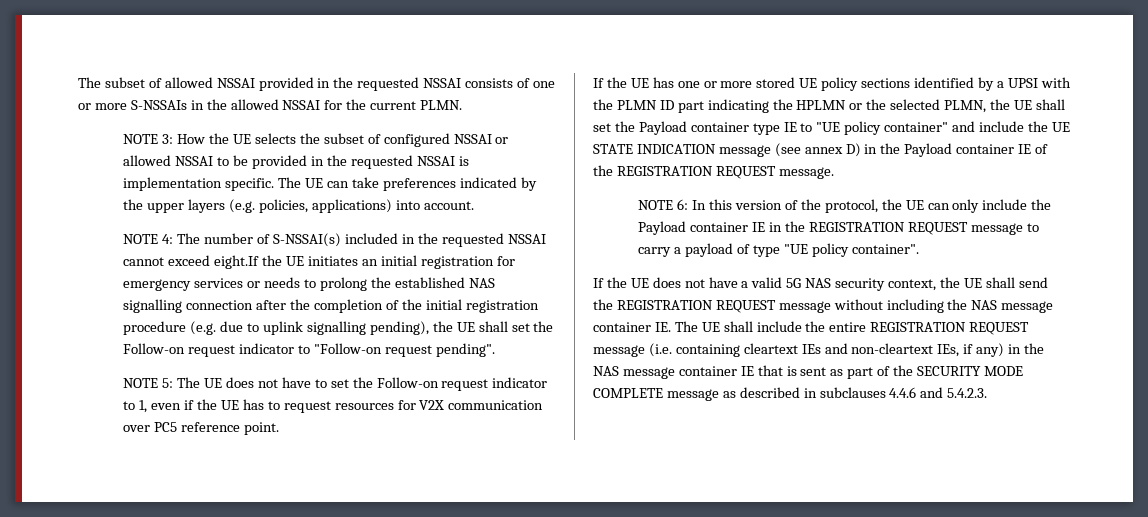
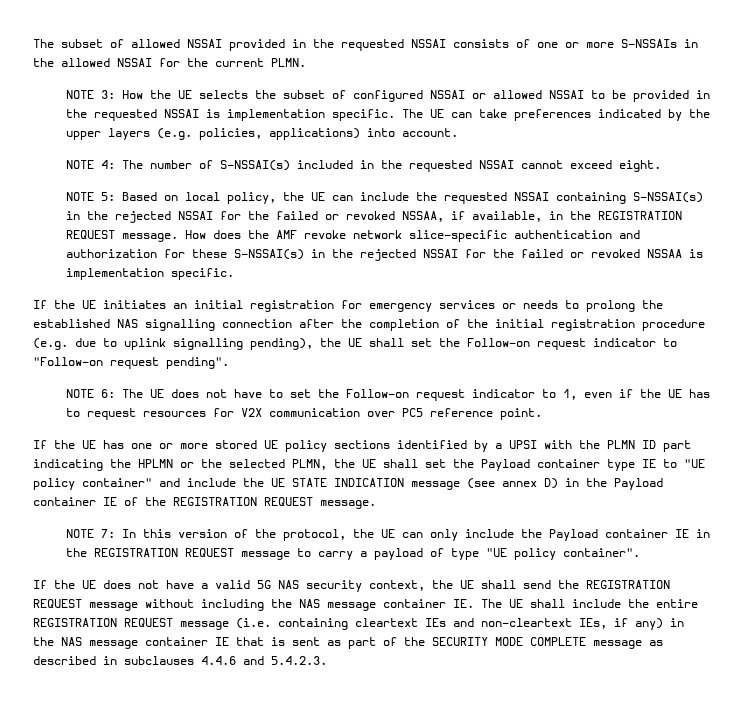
- NOTE 4: The number of S-NSSAI(s) included in the requested NSSAI cannot exceed eight.If the UE initiates an initial registration for emergency services or needs to prolong the established NAS signalling connection after the completion of the initial registration procedure (e.g. due to uplink signalling pending), the UE shall set the Follow-on request indicator to "Follow-on request pending".
+ NOTE 4: The number of S-NSSAI(s) included in the requested NSSAI cannot exceed eight.
+ NOTE 5: Based on local policy, the UE can include the requested NSSAI containing S-NSSAI(s) in the rejected NSSAI for the failed or revoked NSSAA, if available, in the REGISTRATION REQUEST message. How does the AMF revoke network slice-specific authentication and authorization for these S-NSSAI(s) in the rejected NSSAI for the failed or revoked NSSAA is implementation specific.
+ If the UE initiates an initial registration for emergency services or needs to prolong the established NAS signalling connection after the completion of the initial registration procedure (e.g. due to uplink signalling pending), the UE shall set the Follow-on request indicator to "Follow-on request pending".
- NOTE 5: The UE does not have to set the Follow-on request indicator to 1, even if the UE has to request resources for V2X communication over PC5 reference point.
+ NOTE 6: The UE does not have to set the Follow-on request indicator to 1, even if the UE has to request resources for V2X communication over PC5 reference point.
- NOTE 6: In this version of the protocol, the UE can only include the Payload container IE in the REGISTRATION REQUEST message to carry a payload of type "UE policy container".
+ NOTE 7: In this version of the protocol, the UE can only include the Payload container IE in the REGISTRATION REQUEST message to carry a payload of type "UE policy container".

